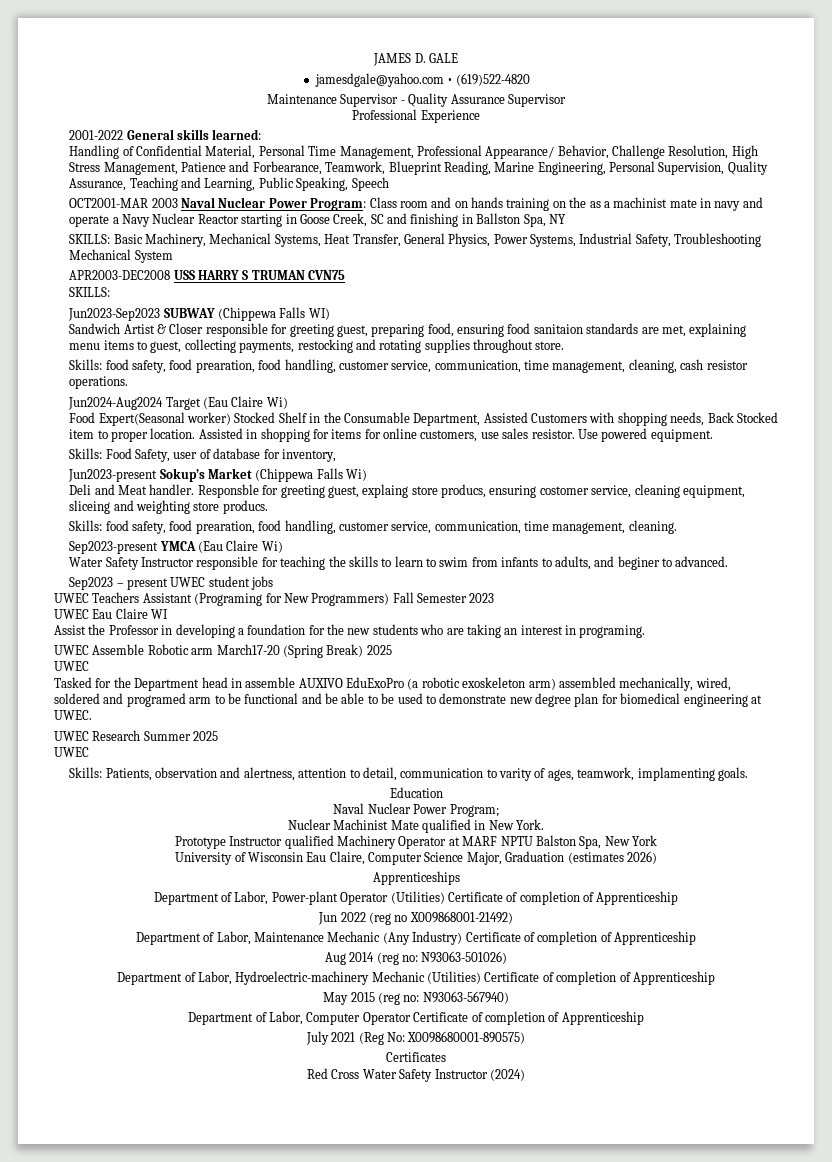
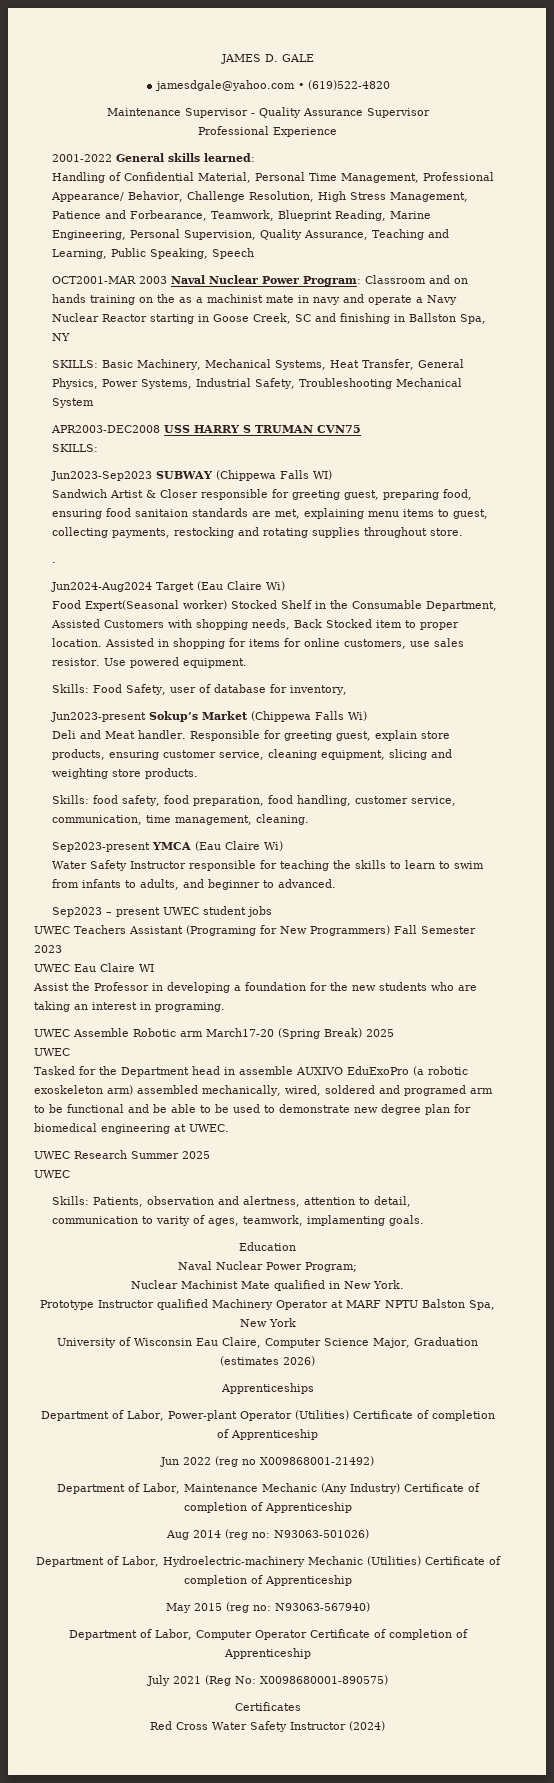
- OCT2001-MAR 2003 Naval Nuclear Power Program: Class room and on hands training on the as a machinist mate in navy and operate a Navy Nuclear Reactor starting in Goose Creek, SC and finishing in Ballston Spa, NY
+ OCT2001-MAR 2003 Naval Nuclear Power Program: Classroom and on hands training on the as a machinist mate in navy and operate a Navy Nuclear Reactor starting in Goose Creek, SC and finishing in Ballston Spa, NY
- Skills: food safety, food prearation, food handling, customer service, communication, time management, cleaning, cash resistor operations.
+ .
- Responsble for greeting guest, explaing store producs, ensuring costomer service, cleaning equipment, sliceing and weighting store producs.
- Skills: food safety, food prearation, food handling, customer service, communication, time management, cleaning.
+ Responsible for greeting guest, explain store products, ensuring customer service, cleaning equipment, slicing and weighting store products.
+ Skills: food safety, food preparation, food handling, customer service, communication, time management, cleaning.
- Water Safety Instructor responsible for teaching the skills to learn to swim from infants to adults, and beginer to advanced.
+ Water Safety Instructor responsible for teaching the skills to learn to swim from infants to adults, and beginner to advanced.

